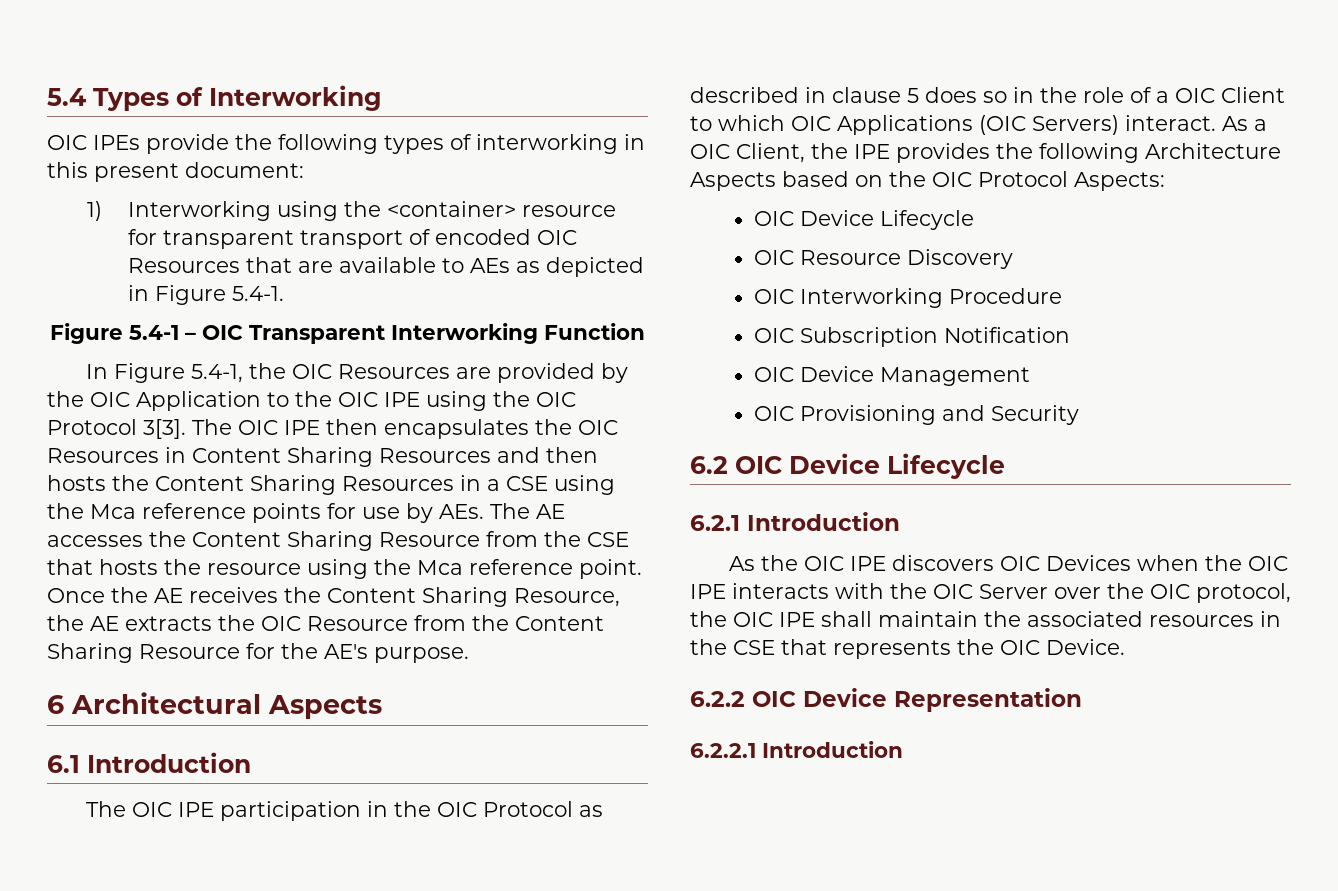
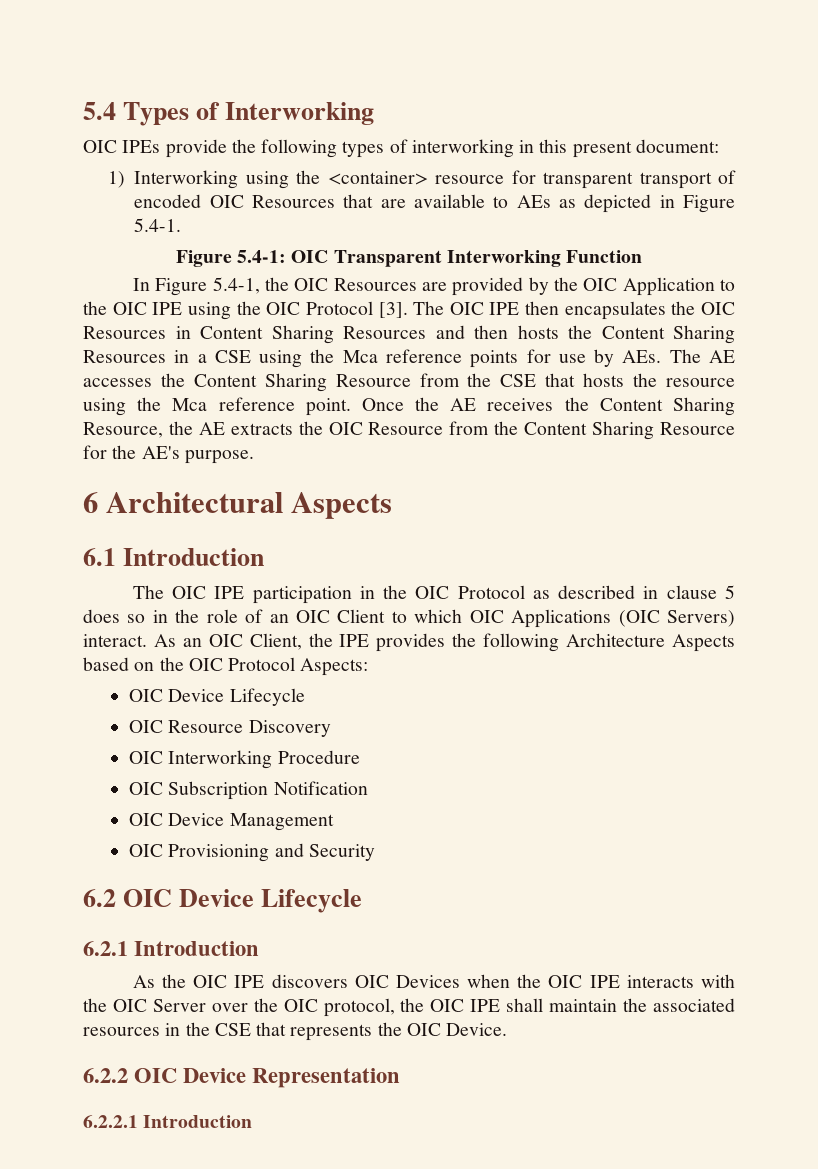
- Figure 5.4-1 – OIC Transparent Interworking Function
+ Figure 5.4-1: OIC Transparent Interworking Function
- In Figure 5.4-1, the OIC Resources are provided by the OIC Application to the OIC IPE using the OIC Protocol 3[3].
+ In Figure 5.4-1, the OIC Resources are provided by the OIC Application to the OIC IPE using the OIC Protocol [3].
- The OIC IPE participation in the OIC Protocol as described in clause 5 does so in the role of a OIC Client to which OIC Applications (OIC Servers) interact.
+ The OIC IPE participation in the OIC Protocol as described in clause 5 does so in the role of an OIC Client to which OIC Applications (OIC Servers) interact.
- As a OIC Client, the IPE provides the following Architecture Aspects based on the OIC Protocol Aspects:
+ As an OIC Client, the IPE provides the following Architecture Aspects based on the OIC Protocol Aspects:

